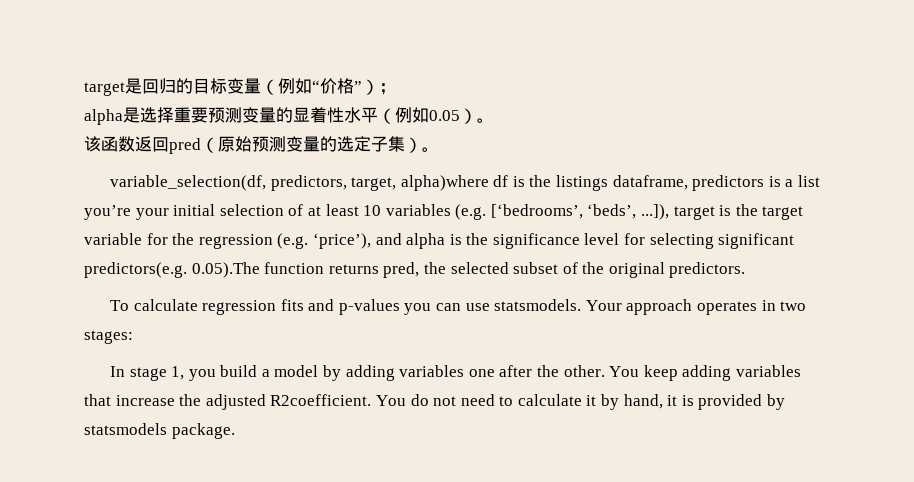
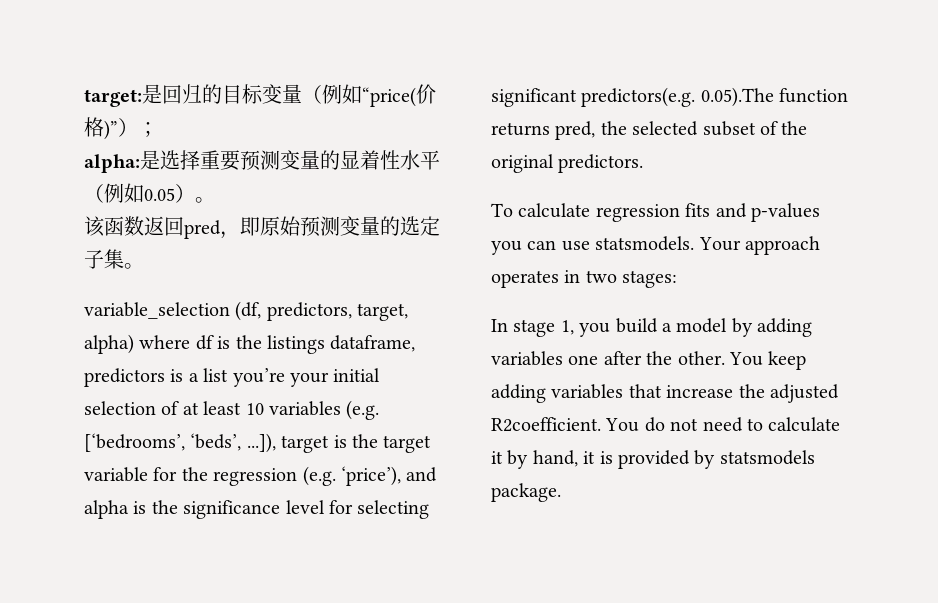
- target是回归的目标变量（例如“价格”）；
+ target:是回归的目标变量（例如“price(价格)”）；
- alpha是选择重要预测变量的显着性水平（例如0.05）。
+ alpha:是选择重要预测变量的显着性水平（例如0.05）。
- 该函数返回pred（原始预测变量的选定子集）。
- variable_selection(df, predictors, target, alpha)where df is the listings dataframe, predictors is a list you’re your initial selection of at least 10 variables (e.g. [‘bedrooms’, ‘beds’, ...]), target is the target variable for the regression (e.g. ‘price’), and alpha is the significance level for selecting significant predictors(e.g. 0.05).The function returns pred, the selected subset of the original predictors.
+ 该函数返回pred，即原始预测变量的选定子集。
+ variable_selection (df, predictors, target, alpha) where df is the listings dataframe, predictors is a list you’re your initial selection of at least 10 variables (e.g. [‘bedrooms’, ‘beds’, ...]), target is the target variable for the regression (e.g. ‘price’), and alpha is the significance level for selecting significant predictors(e.g. 0.05).The function returns pred, the selected subset of the original predictors.

